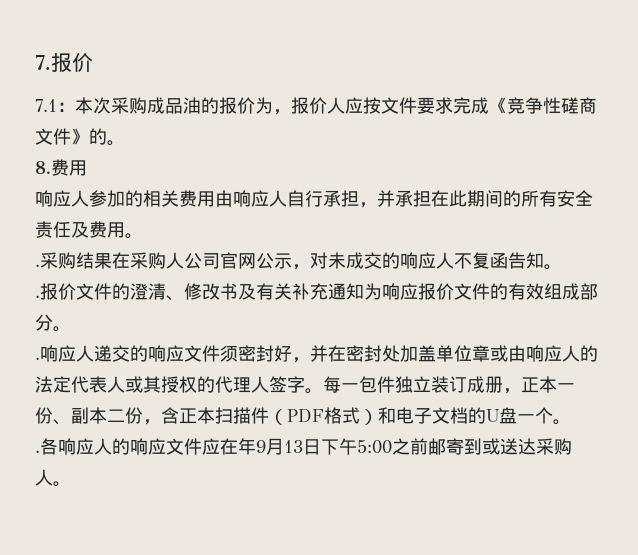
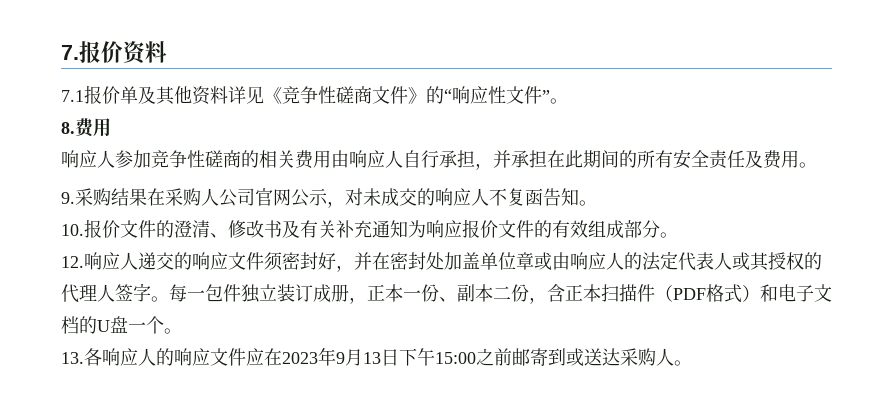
- 7.报价
+ 7.报价资料
- 7.1：本次采购成品油的报价为，报价人应按文件要求完成《竞争性磋商文件》的。
+ 7.1报价单及其他资料详见《竞争性磋商文件》的“响应性文件”。
- 响应人参加的相关费用由响应人自行承担，并承担在此期间的所有安全责任及费用。
+ 响应人参加竞争性磋商的相关费用由响应人自行承担，并承担在此期间的所有安全责任及费用。
- .采购结果在采购人公司官网公示，对未成交的响应人不复函告知。
+ 9.采购结果在采购人公司官网公示，对未成交的响应人不复函告知。
- .报价文件的澄清、修改书及有关补充通知为响应报价文件的有效组成部分。
+ 10.报价文件的澄清、修改书及有关补充通知为响应报价文件的有效组成部分。
- .响应人递交的响应文件须密封好，并在密封处加盖单位章或由响应人的法定代表人或其授权的代理人签字。
+ 12.响应人递交的响应文件须密封好，并在密封处加盖单位章或由响应人的法定代表人或其授权的代理人签字。
- .各响应人的响应文件应在年9月13日下午5:00之前邮寄到或送达采购人。
+ 13.各响应人的响应文件应在2023年9月13日下午15:00之前邮寄到或送达采购人。

